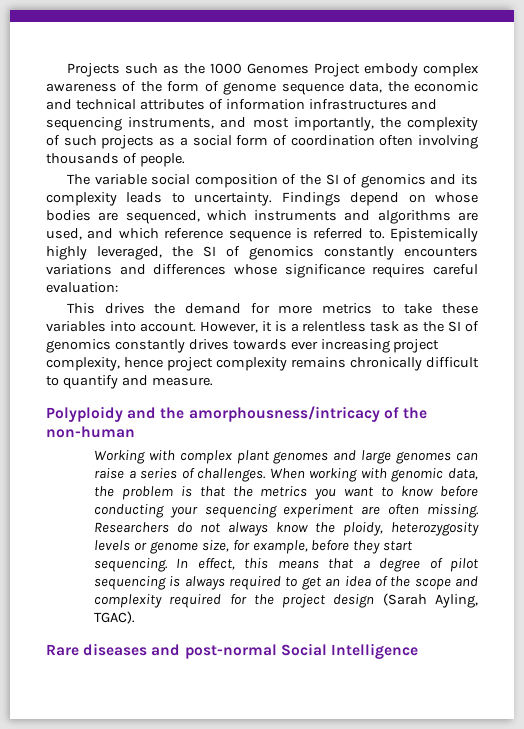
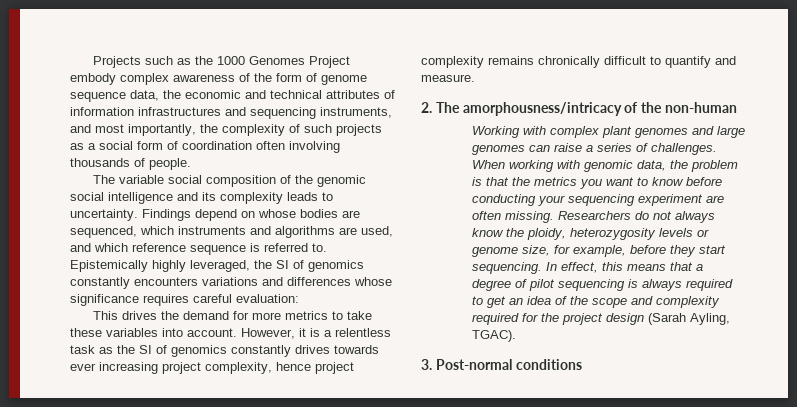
- The variable social composition of the SI of genomics and its complexity leads to uncertainty.
+ The variable social composition of the genomic social intelligence and its complexity leads to uncertainty.
- Polyploidy and the amorphousness/intricacy of the non-human
+ 2. The amorphousness/intricacy of the non-human
- Rare diseases and post-normal Social Intelligence
+ 3. Post-normal conditions

